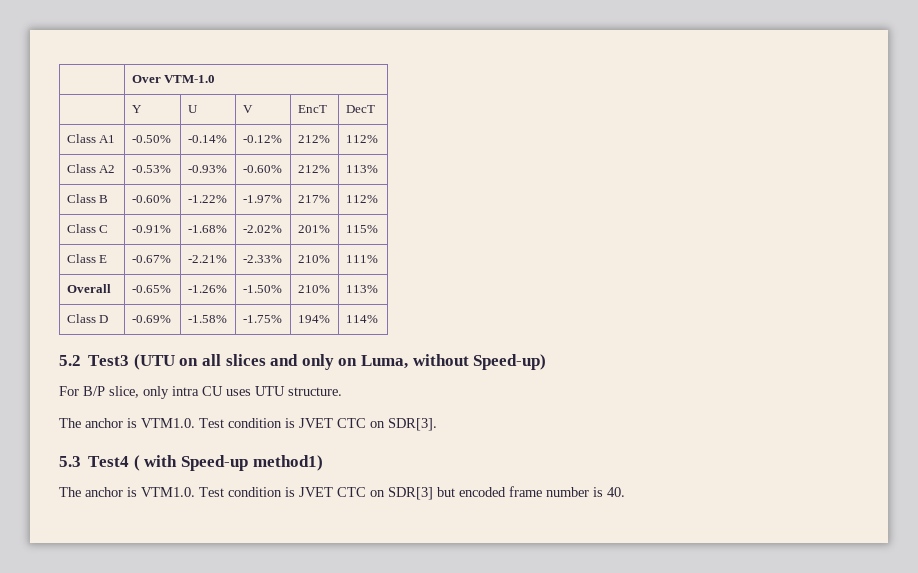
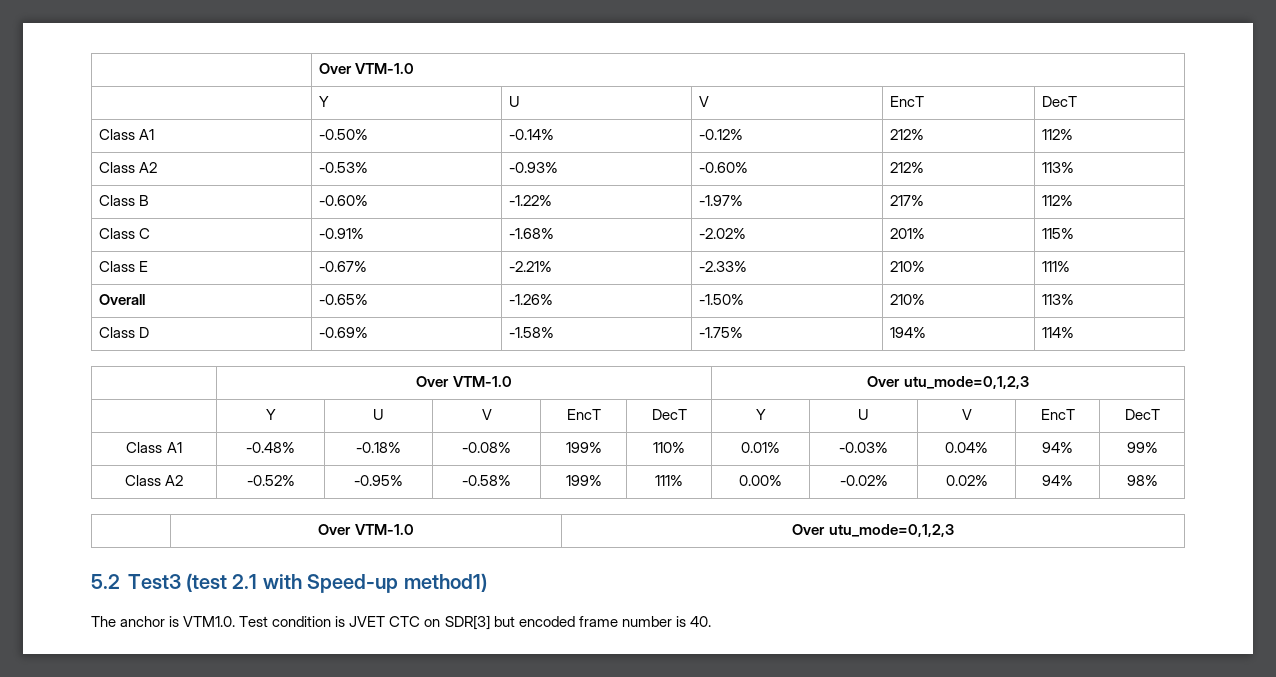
  Class D | -0.69% | -1.58% | -1.75% | 194% | 114%
- 5.2 Test3 (UTU on all slices and only on Luma, without Speed-up)
- For B/P slice, only intra CU uses UTU structure.
- The anchor is VTM1.0. Test condition is JVET CTC on SDR[3].
- 5.3 Test4 ( with Speed-up method1)
+ | Over VTM-1.0 | Over utu_mode=0,1,2,3
+ | Y | U | V | EncT | DecT | Y | U | V | EncT | DecT
+ Class A1 | -0.48% | -0.18% | -0.08% | 199% | 110% | 0.01% | -0.03% | 0.04% | 94% | 99%
+ Class A2 | -0.52% | -0.95% | -0.58% | 199% | 111% | 0.00% | -0.02% | 0.02% | 94% | 98%
+ | Over VTM-1.0 | Over utu_mode=0,1,2,3
+ 5.2 Test3 (test 2.1 with Speed-up method1)

